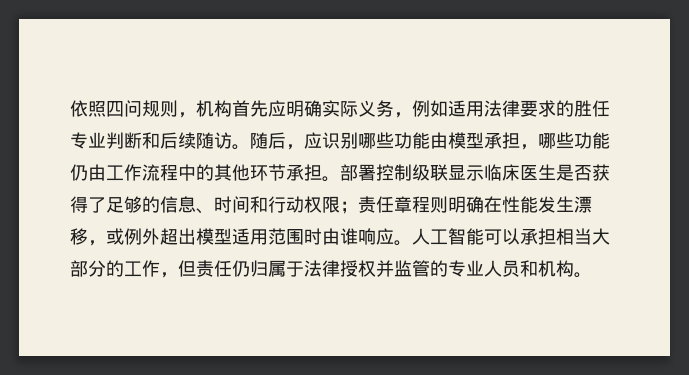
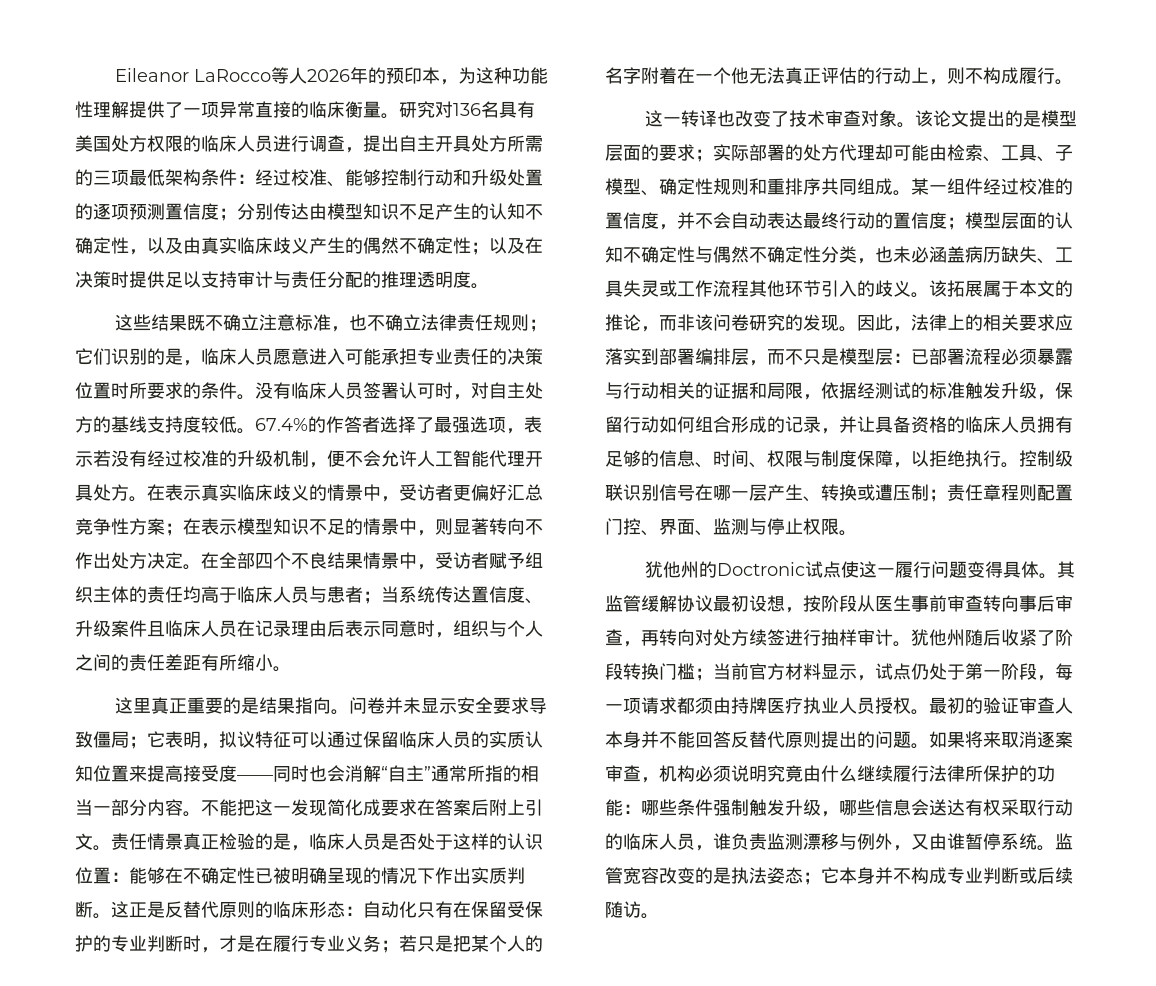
- 依照四问规则，机构首先应明确实际义务，例如适用法律要求的胜任专业判断和后续随访。随后，应识别哪些功能由模型承担，哪些功能仍由工作流程中的其他环节承担。部署控制级联显示临床医生是否获得了足够的信息、时间和行动权限；责任章程则明确在性能发生漂移，或例外超出模型适用范围时由谁响应。人工智能可以承担相当大部分的工作，但责任仍归属于法律授权并监管的专业人员和机构。
+ Eileanor LaRocco等人2026年的预印本，为这种功能性理解提供了一项异常直接的临床衡量。研究对136名具有美国处方权限的临床人员进行调查，提出自主开具处方所需的三项最低架构条件：经过校准、能够控制行动和升级处置的逐项预测置信度；分别传达由模型知识不足产生的认知不确定性，以及由真实临床歧义产生的偶然不确定性；以及在决策时提供足以支持审计与责任分配的推理透明度。
+ 这些结果既不确立注意标准，也不确立法律责任规则；它们识别的是，临床人员愿意进入可能承担专业责任的决策位置时所要求的条件。没有临床人员签署认可时，对自主处方的基线支持度较低。67.4%的作答者选择了最强选项，表示若没有经过校准的升级机制，便不会允许人工智能代理开具处方。在表示真实临床歧义的情景中，受访者更偏好汇总竞争性方案；在表示模型知识不足的情景中，则显著转向不作出处方决定。在全部四个不良结果情景中，受访者赋予组织主体的责任均高于临床人员与患者；当系统传达置信度、升级案件且临床人员在记录理由后表示同意时，组织与个人之间的责任差距有所缩小。
+ 这里真正重要的是结果指向。问卷并未显示安全要求导致僵局；它表明，拟议特征可以通过保留临床人员的实质认知位置来提高接受度——同时也会消解“自主”通常所指的相当一部分内容。不能把这一发现简化成要求在答案后附上引文。责任情景真正检验的是，临床人员是否处于这样的认识位置：能够在不确定性已被明确呈现的情况下作出实质判断。这正是反替代原则的临床形态：自动化只有在保留受保护的专业判断时，才是在履行专业义务；若只是把某个人的名字附着在一个他无法真正评估的行动上，则不构成履行。
+ 这一转译也改变了技术审查对象。该论文提出的是模型层面的要求；实际部署的处方代理却可能由检索、工具、子模型、确定性规则和重排序共同组成。某一组件经过校准的置信度，并不会自动表达最终行动的置信度；模型层面的认知不确定性与偶然不确定性分类，也未必涵盖病历缺失、工具失灵或工作流程其他环节引入的歧义。该拓展属于本文的推论，而非该问卷研究的发现。因此，法律上的相关要求应落实到部署编排层，而不只是模型层：已部署流程必须暴露与行动相关的证据和局限，依据经测试的标准触发升级，保留行动如何组合形成的记录，并让具备资格的临床人员拥有足够的信息、时间、权限与制度保障，以拒绝执行。控制级联识别信号在哪一层产生、转换或遭压制；责任章程则配置门控、界面、监测与停止权限。
+ 犹他州的Doctronic试点使这一履行问题变得具体。其监管缓解协议最初设想，按阶段从医生事前审查转向事后审查，再转向对处方续签进行抽样审计。犹他州随后收紧了阶段转换门槛；当前官方材料显示，试点仍处于第一阶段，每一项请求都须由持牌医疗执业人员授权。最初的验证审查人本身并不能回答反替代原则提出的问题。如果将来取消逐案审查，机构必须说明究竟由什么继续履行法律所保护的功能：哪些条件强制触发升级，哪些信息会送达有权采取行动的临床人员，谁负责监测漂移与例外，又由谁暂停系统。监管宽容改变的是执法姿态；它本身并不构成专业判断或后续随访。

